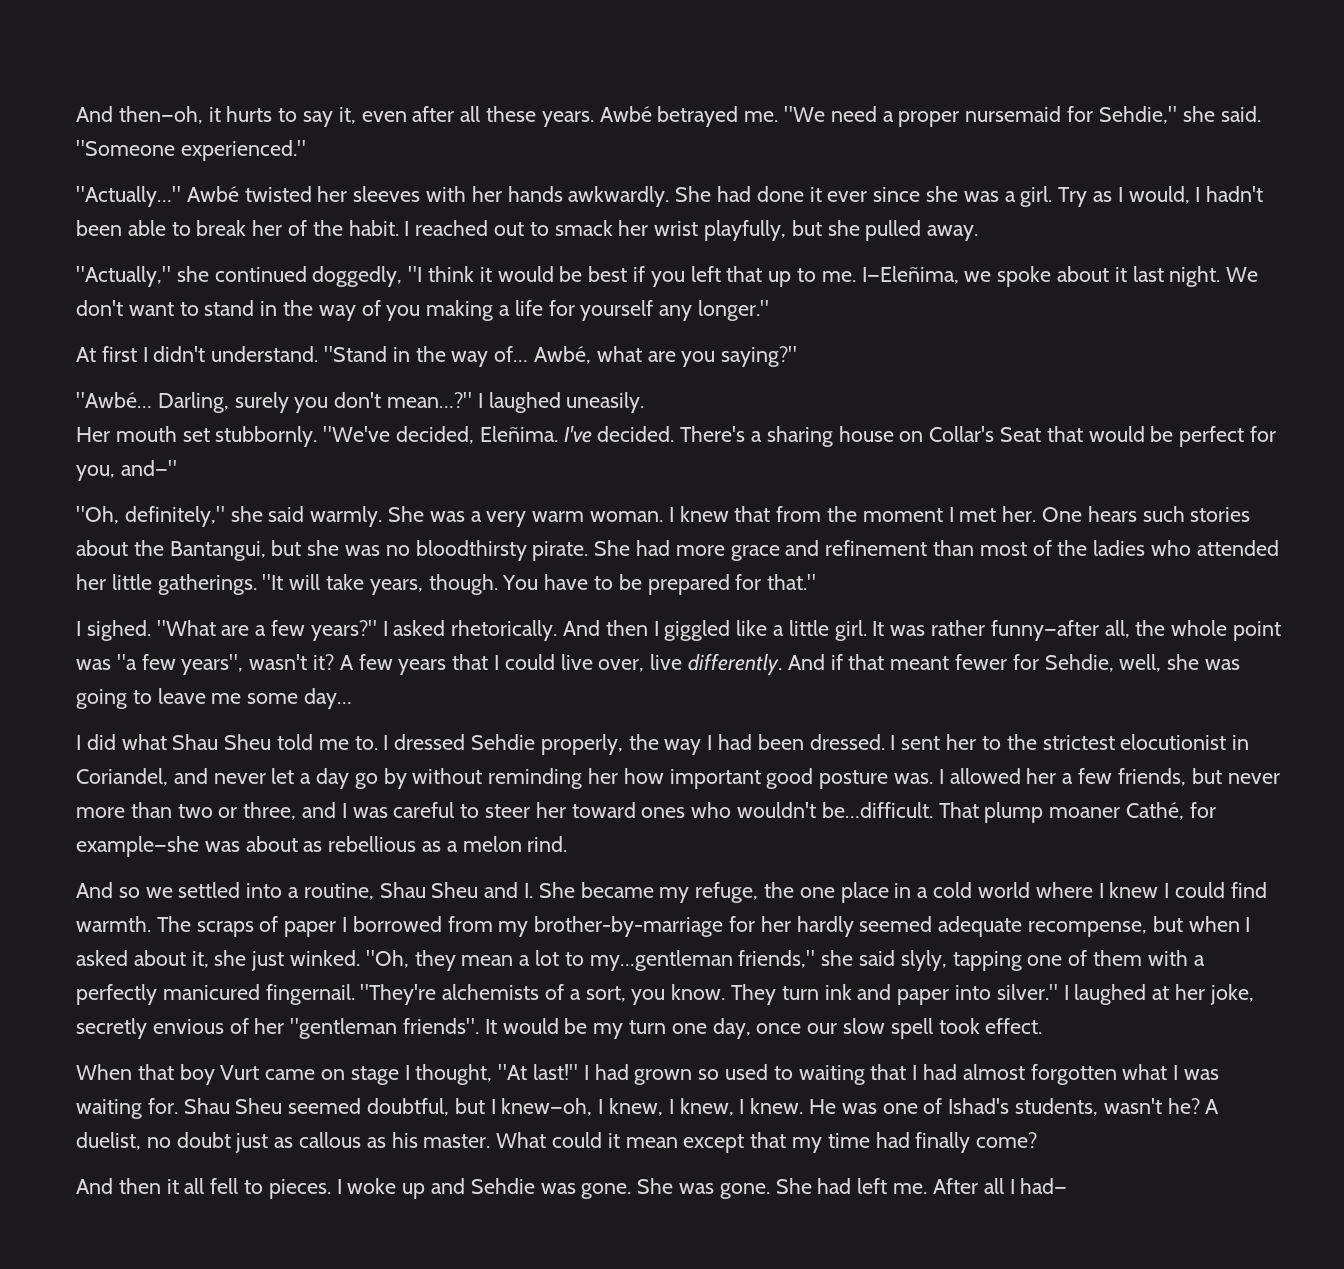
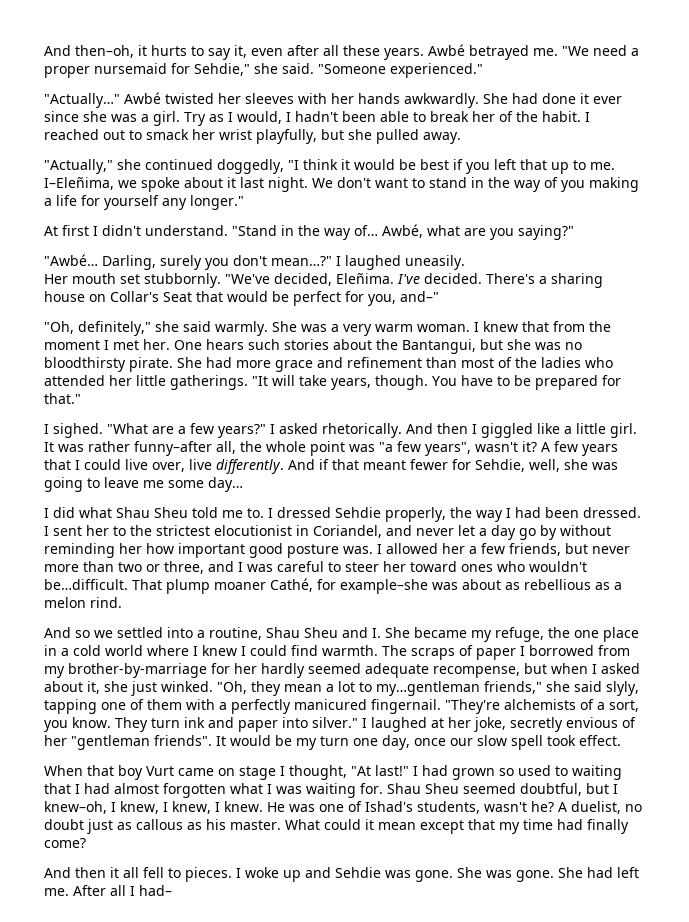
- And then—oh, it hurts to say it, even after all these years.
+ And then–oh, it hurts to say it, even after all these years.
- I—Eleñima, we spoke about it last night.
+ I–Eleñima, we spoke about it last night.
- There's a sharing house on Collar's Seat that would be perfect for you, and—"
+ There's a sharing house on Collar's Seat that would be perfect for you, and–"
- It was rather funny—after all, the whole point was "a few years", wasn't it?
+ It was rather funny–after all, the whole point was "a few years", wasn't it?
- That plump moaner Cathé, for example—she was about as rebellious as a melon rind.
+ That plump moaner Cathé, for example–she was about as rebellious as a melon rind.
- Shau Sheu seemed doubtful, but I knew—oh, I knew, I knew, I knew.
+ Shau Sheu seemed doubtful, but I knew–oh, I knew, I knew, I knew.
- After all I had—
+ After all I had–

